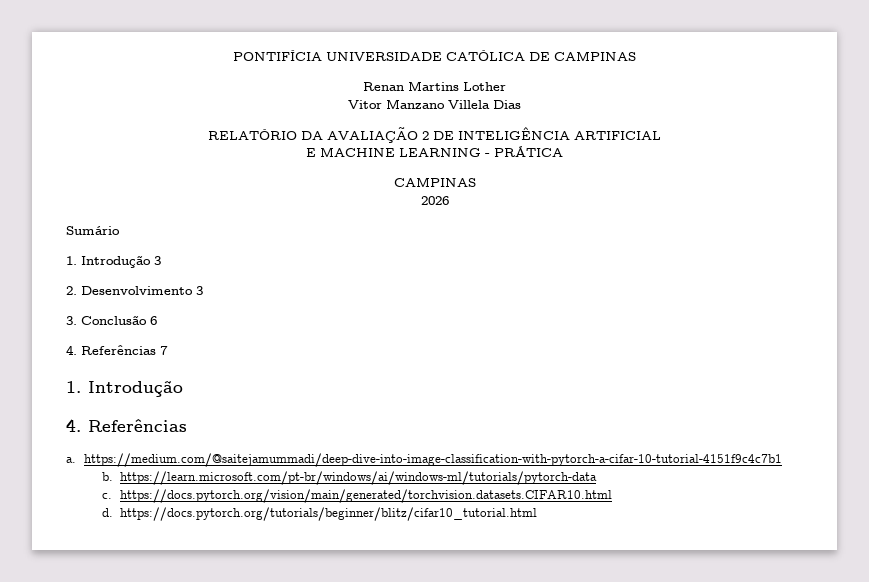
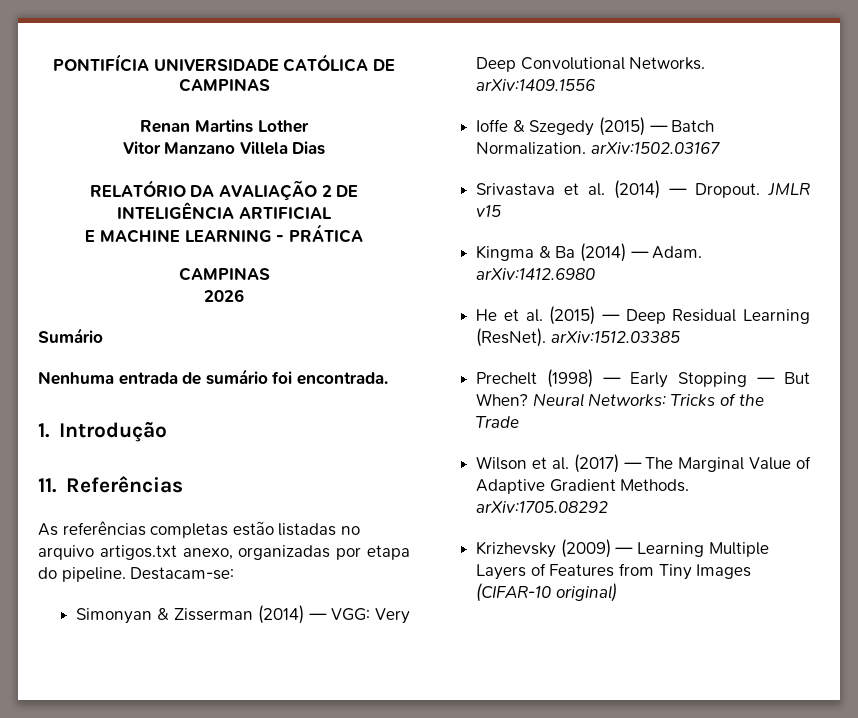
- 1. Introdução 3
- 2. Desenvolvimento 3
- 3. Conclusão 6
- 4. Referências 7
+ Nenhuma entrada de sumário foi encontrada.
  1. Introdução
- 4. Referências
+ 11. Referências
- a. https://medium.com/@saitejamummadi/deep-dive-into-image-classification-with-pytorch-a-cifar-10-tutorial-4151f9c4c7b1
- b. https://learn.microsoft.com/pt-br/windows/ai/windows-ml/tutorials/pytorch-data
- c. https://docs.pytorch.org/vision/main/generated/torchvision.datasets.CIFAR10.html
- d. https://docs.pytorch.org/tutorials/beginner/blitz/cifar10_tutorial.html
+ As referências completas estão listadas no arquivo artigos.txt anexo, organizadas por etapa do pipeline. Destacam-se:
+ Simonyan & Zisserman (2014) — VGG: Very Deep Convolutional Networks. arXiv:1409.1556
+ Ioffe & Szegedy (2015) — Batch Normalization. arXiv:1502.03167
+ Srivastava et al. (2014) — Dropout. JMLR v15
+ Kingma & Ba (2014) — Adam. arXiv:1412.6980
+ He et al. (2015) — Deep Residual Learning (ResNet). arXiv:1512.03385
+ Prechelt (1998) — Early Stopping — But When? Neural Networks: Tricks of the Trade
+ Wilson et al. (2017) — The Marginal Value of Adaptive Gradient Methods. arXiv:1705.08292
+ Krizhevsky (2009) — Learning Multiple Layers of Features from Tiny Images (CIFAR-10 original)

